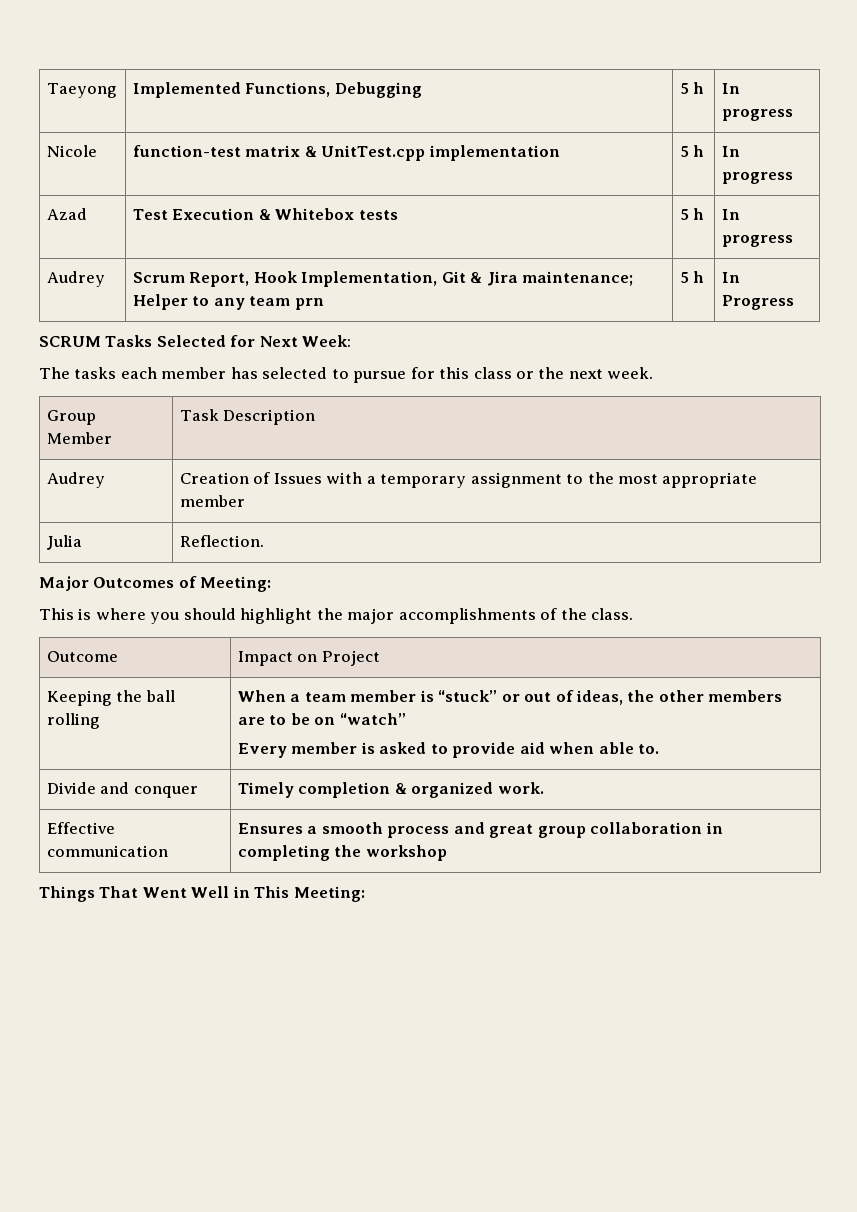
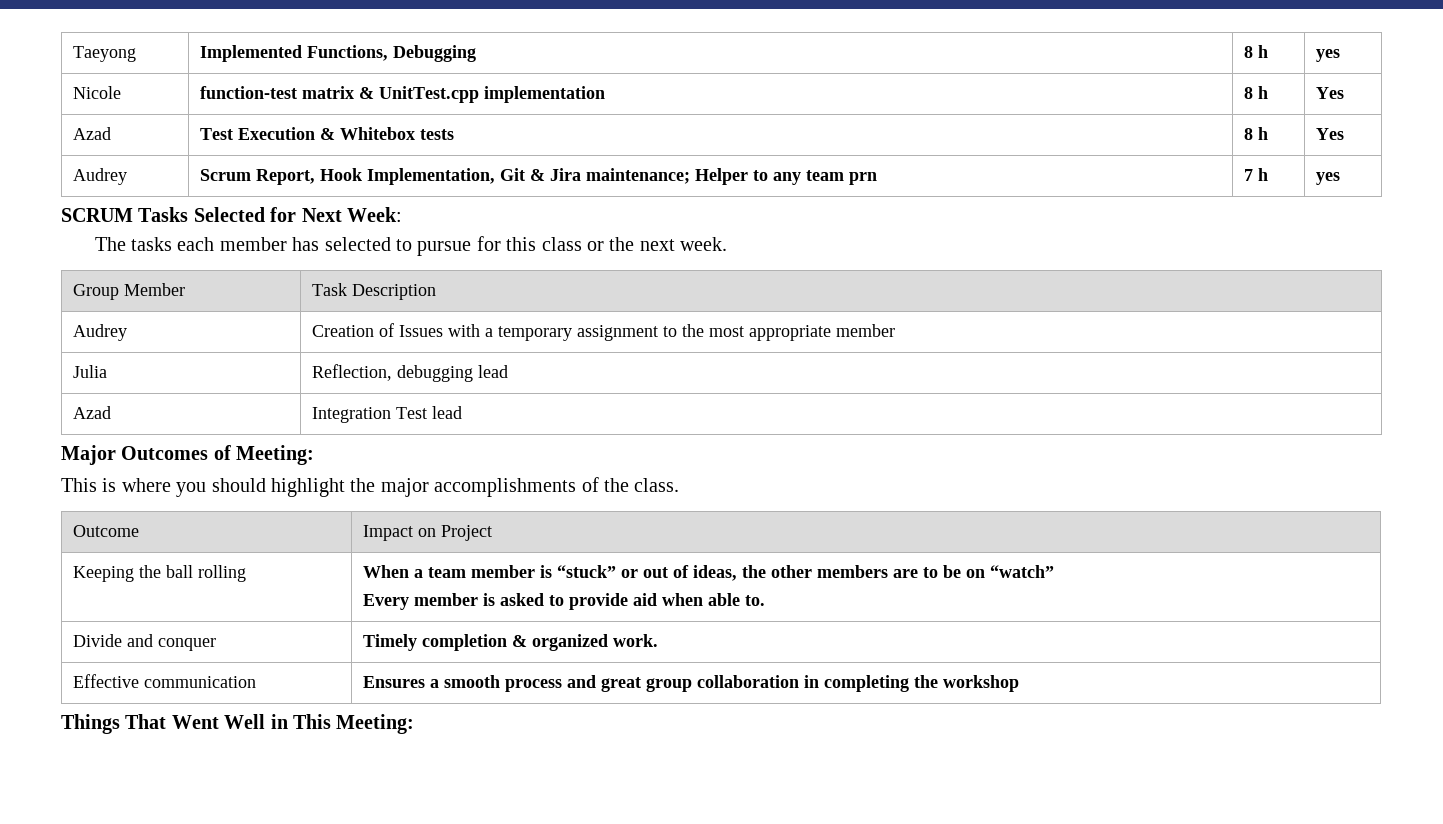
- Taeyong | Implemented Functions, Debugging | 5 h | In progress
+ Taeyong | Implemented Functions, Debugging | 8 h | yes
- Nicole | function-test matrix & UnitTest.cpp implementation | 5 h | In progress
+ Nicole | function-test matrix & UnitTest.cpp implementation | 8 h | Yes
- Azad | Test Execution & Whitebox tests | 5 h | In progress
+ Azad | Test Execution & Whitebox tests | 8 h | Yes
- Audrey | Scrum Report, Hook Implementation, Git & Jira maintenance; Helper to any team prn | 5 h | In Progress
+ Audrey | Scrum Report, Hook Implementation, Git & Jira maintenance; Helper to any team prn | 7 h | yes
- Julia | Reflection.
+ Julia | Reflection, debugging lead
+ Azad | Integration Test lead

